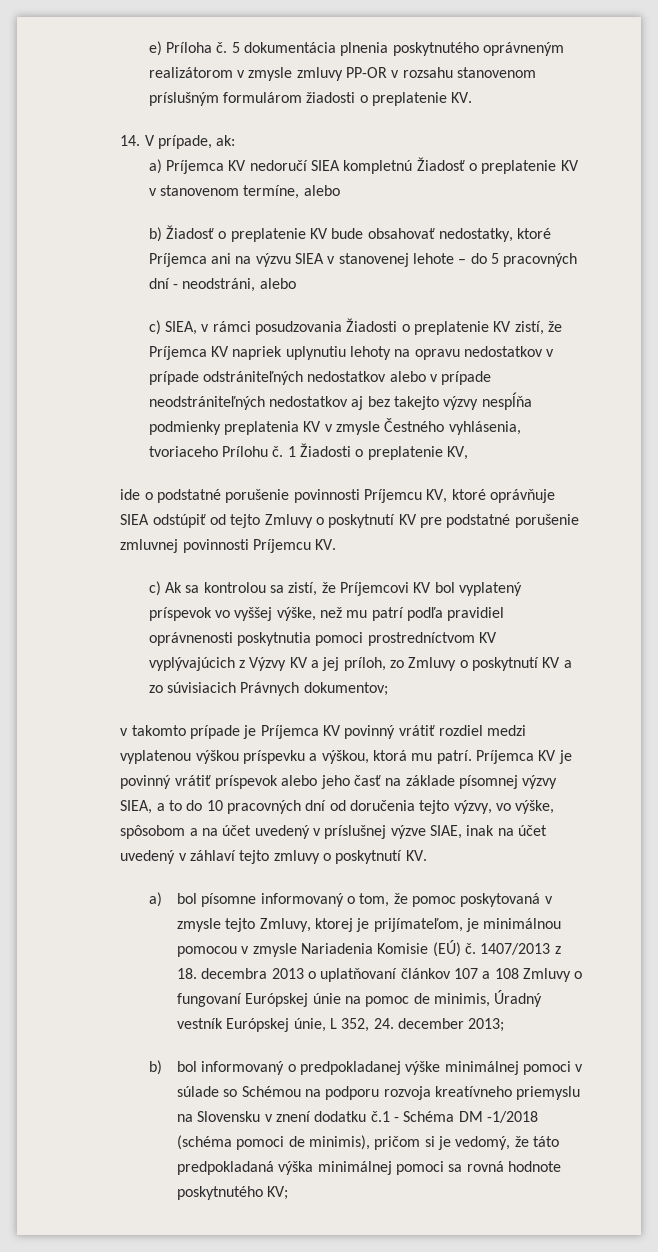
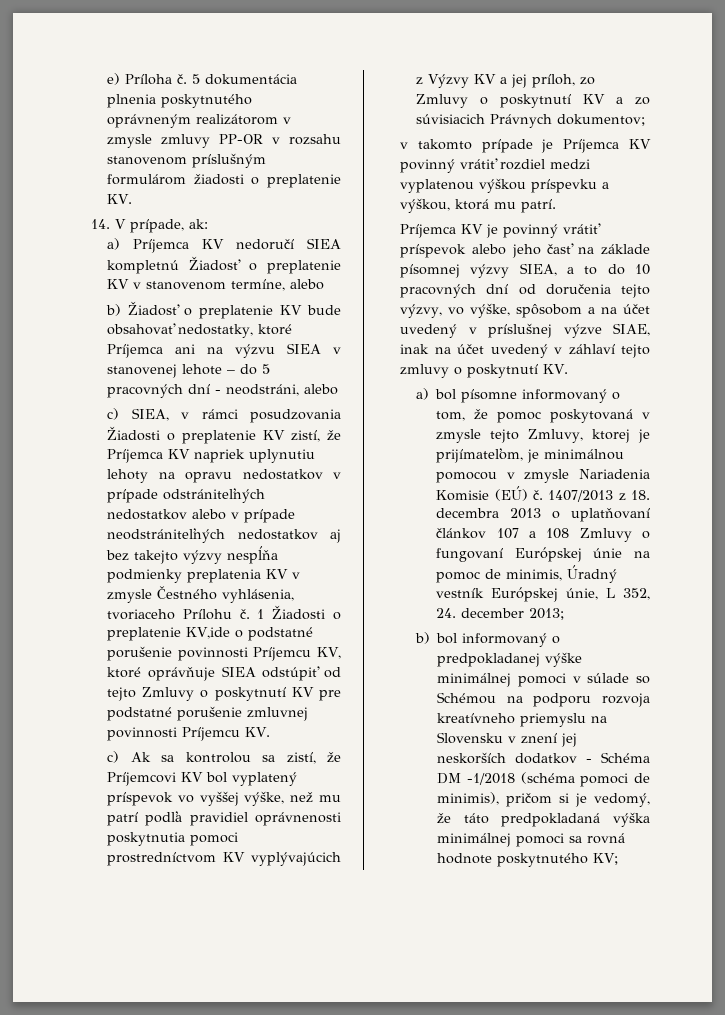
- 1 Žiadosti o preplatenie KV,
- ide o podstatné porušenie povinnosti Príjemcu KV, ktoré oprávňuje SIEA odstúpiť od tejto Zmluvy o poskytnutí KV pre podstatné porušenie zmluvnej povinnosti Príjemcu KV.
+ 1 Žiadosti o preplatenie KV,ide o podstatné porušenie povinnosti Príjemcu KV, ktoré oprávňuje SIEA odstúpiť od tejto Zmluvy o poskytnutí KV pre podstatné porušenie zmluvnej povinnosti Príjemcu KV.
- v takomto prípade je Príjemca KV povinný vrátiť rozdiel medzi vyplatenou výškou príspevku a výškou, ktorá mu patrí. Príjemca KV je povinný vrátiť príspevok alebo jeho časť na základe písomnej výzvy SIEA, a to do 10 pracovných dní od doručenia tejto výzvy, vo výške, spôsobom a na účet uvedený v príslušnej výzve SIAE, inak na účet uvedený v záhlaví tejto zmluvy o poskytnutí KV.
+ v takomto prípade je Príjemca KV povinný vrátiť rozdiel medzi vyplatenou výškou príspevku a výškou, ktorá mu patrí.
+ Príjemca KV je povinný vrátiť príspevok alebo jeho časť na základe písomnej výzvy SIEA, a to do 10 pracovných dní od doručenia tejto výzvy, vo výške, spôsobom a na účet uvedený v príslušnej výzve SIAE, inak na účet uvedený v záhlaví tejto zmluvy o poskytnutí KV.
- b) bol informovaný o predpokladanej výške minimálnej pomoci v súlade so Schémou na podporu rozvoja kreatívneho priemyslu na Slovensku v znení dodatku č.1 - Schéma DM -1/2018 (schéma pomoci de minimis), pričom si je vedomý, že táto predpokladaná výška minimálnej pomoci sa rovná hodnote poskytnutého KV;
+ b) bol informovaný o predpokladanej výške minimálnej pomoci v súlade so Schémou na podporu rozvoja kreatívneho priemyslu na Slovensku v znení jej neskorších dodatkov - Schéma DM -1/2018 (schéma pomoci de minimis), pričom si je vedomý, že táto predpokladaná výška minimálnej pomoci sa rovná hodnote poskytnutého KV;

